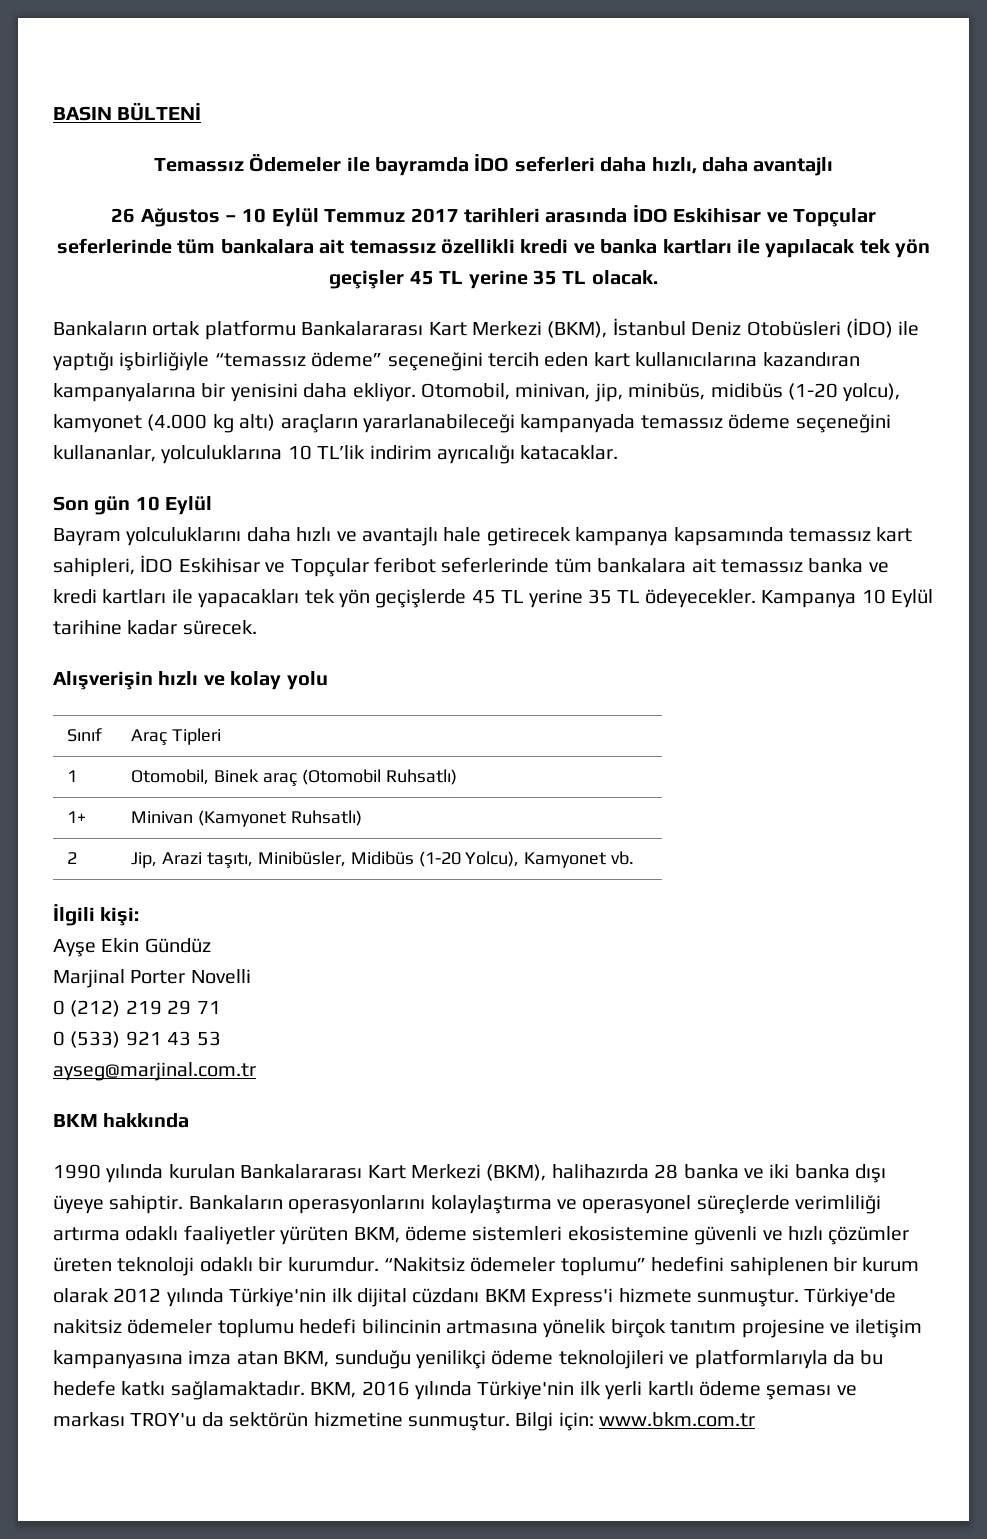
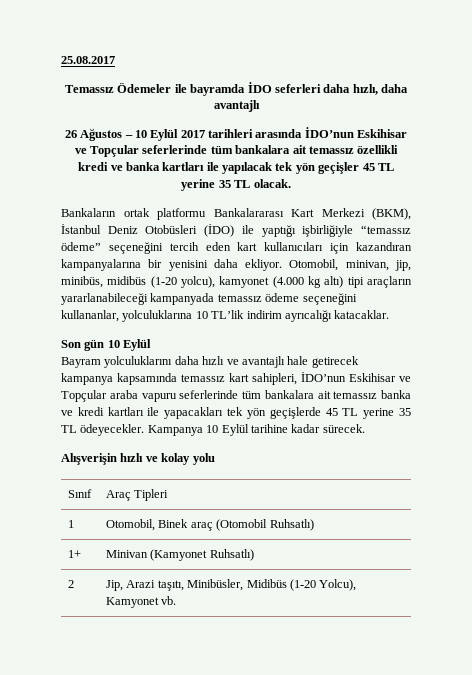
- BASIN BÜLTENİ
+ 25.08.2017
- 26 Ağustos – 10 Eylül Temmuz 2017 tarihleri arasında İDO Eskihisar ve Topçular seferlerinde tüm bankalara ait temassız özellikli kredi ve banka kartları ile yapılacak tek yön geçişler 45 TL yerine 35 TL olacak.
+ 26 Ağustos – 10 Eylül 2017 tarihleri arasında İDO’nun Eskihisar ve Topçular seferlerinde tüm bankalara ait temassız özellikli kredi ve banka kartları ile yapılacak tek yön geçişler 45 TL yerine 35 TL olacak.
- Bankaların ortak platformu Bankalararası Kart Merkezi (BKM), İstanbul Deniz Otobüsleri (İDO) ile yaptığı işbirliğiyle “temassız ödeme” seçeneğini tercih eden kart kullanıcılarına kazandıran kampanyalarına bir yenisini daha ekliyor.
+ Bankaların ortak platformu Bankalararası Kart Merkezi (BKM), İstanbul Deniz Otobüsleri (İDO) ile yaptığı işbirliğiyle “temassız ödeme” seçeneğini tercih eden kart kullanıcıları için kazandıran kampanyalarına bir yenisini daha ekliyor.
- Otomobil, minivan, jip, minibüs, midibüs (1-20 yolcu), kamyonet (4.000 kg altı) araçların yararlanabileceği kampanyada temassız ödeme seçeneğini kullananlar, yolculuklarına 10 TL’lik indirim ayrıcalığı katacaklar.
+ Otomobil, minivan, jip, minibüs, midibüs (1-20 yolcu), kamyonet (4.000 kg altı) tipi araçların yararlanabileceği kampanyada temassız ödeme seçeneğini kullananlar, yolculuklarına 10 TL’lik indirim ayrıcalığı katacaklar.
- Bayram yolculuklarını daha hızlı ve avantajlı hale getirecek kampanya kapsamında temassız kart sahipleri, İDO Eskihisar ve Topçular feribot seferlerinde tüm bankalara ait temassız banka ve kredi kartları ile yapacakları tek yön geçişlerde 45 TL yerine 35 TL ödeyecekler.
+ Bayram yolculuklarını daha hızlı ve avantajlı hale getirecek kampanya kapsamında temassız kart sahipleri, İDO’nun Eskihisar ve Topçular araba vapuru seferlerinde tüm bankalara ait temassız banka ve kredi kartları ile yapacakları tek yön geçişlerde 45 TL yerine 35 TL ödeyecekler.
- İlgili kişi:
- Ayşe Ekin Gündüz
- Marjinal Porter Novelli
- 0 (212) 219 29 71
- 0 (533) 921 43 53
- ayseg@marjinal.com.tr
- BKM hakkında
- 1990 yılında kurulan Bankalararası Kart Merkezi (BKM), halihazırda 28 banka ve iki banka dışı üyeye sahiptir. Bankaların operasyonlarını kolaylaştırma ve operasyonel süreçlerde verimliliği artırma odaklı faaliyetler yürüten BKM, ödeme sistemleri ekosistemine güvenli ve hızlı çözümler üreten teknoloji odaklı bir kurumdur. “Nakitsiz ödemeler toplumu” hedefini sahiplenen bir kurum olarak 2012 yılında Türkiye'nin ilk dijital cüzdanı BKM Express'i hizmete sunmuştur. Türkiye'de nakitsiz ödemeler toplumu hedefi bilincinin artmasına yönelik birçok tanıtım projesine ve iletişim kampanyasına imza atan BKM, sunduğu yenilikçi ödeme teknolojileri ve platformlarıyla da bu hedefe katkı sağlamaktadır. BKM, 2016 yılında Türkiye'nin ilk yerli kartlı ödeme şeması ve markası TROY'u da sektörün hizmetine sunmuştur. Bilgi için: www.bkm.com.tr

